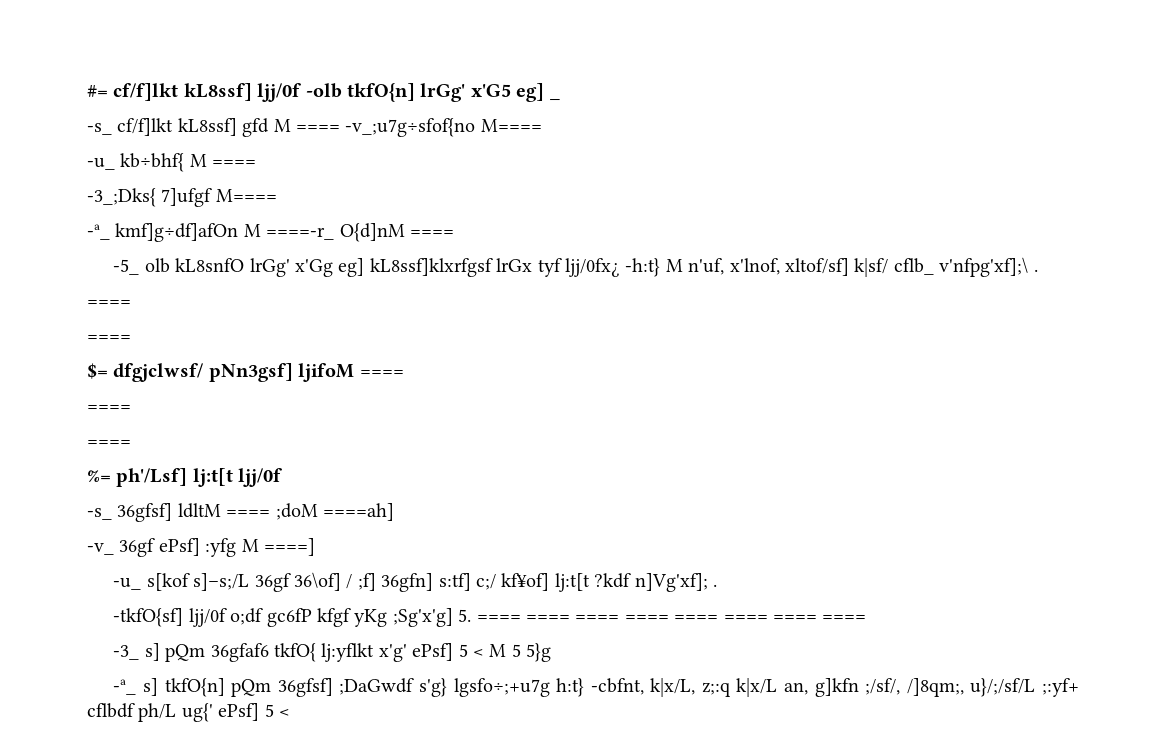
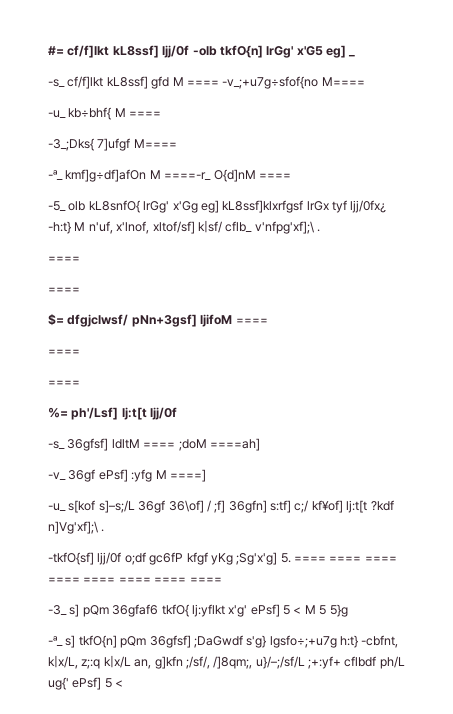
- -s_ cf/f]lkt kL8ssf] gfd M ==== -v_;u7g÷sfof{no M====
+ -s_ cf/f]lkt kL8ssf] gfd M ==== -v_;+u7g÷sfof{no M====
- -5_ olb kL8snfO lrGg' x'Gg eg] kL8ssf]klxrfgsf lrGx tyf ljj/0fx¿ -h:t} M n'uf, x'lnof, xltof/sf] k|sf/ cflb_ v'nfpg'xf];\ .
+ -5_ olb kL8snfO{ lrGg' x'Gg eg] kL8ssf]klxrfgsf lrGx tyf ljj/0fx¿ -h:t} M n'uf, x'lnof, xltof/sf] k|sf/ cflb_ v'nfpg'xf];\ .
- $= dfgjclwsf/ pNn3gsf] ljifoM ====
+ $= dfgjclwsf/ pNn+3gsf] ljifoM ====
- -u_ s[kof s]–s;/L 36gf 36\of] / ;f] 36gfn] s:tf] c;/ kf¥of] lj:t[t ?kdf n]Vg'xf]; .
+ -u_ s[kof s]–s;/L 36gf 36\of] / ;f] 36gfn] s:tf] c;/ kf¥of] lj:t[t ?kdf n]Vg'xf];\ .
- -ª_ s] tkfO{n] pQm 36gfsf] ;DaGwdf s'g} lgsfo÷;+u7g h:t} -cbfnt, k|x/L, z;:q k|x/L an, g]kfn ;/sf/, /]8qm;, u}/;/sf/L ;:yf+ cflbdf ph/L ug{' ePsf] 5 <
+ -ª_ s] tkfO{n] pQm 36gfsf] ;DaGwdf s'g} lgsfo÷;+u7g h:t} -cbfnt, k|x/L, z;:q k|x/L an, g]kfn ;/sf/, /]8qm;, u}/–;/sf/L ;+:yf+ cflbdf ph/L ug{' ePsf] 5 <

